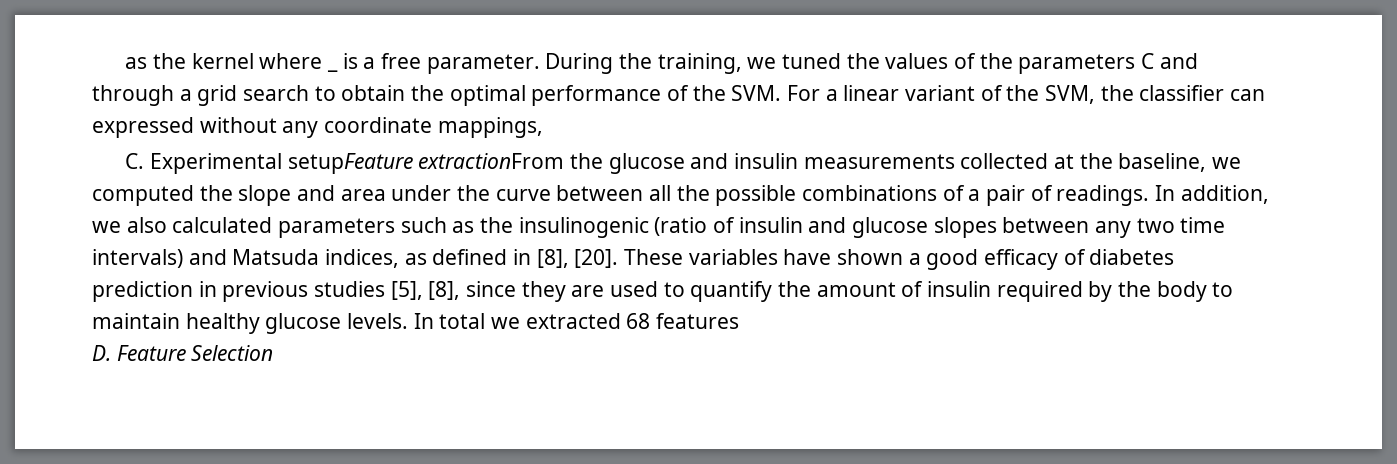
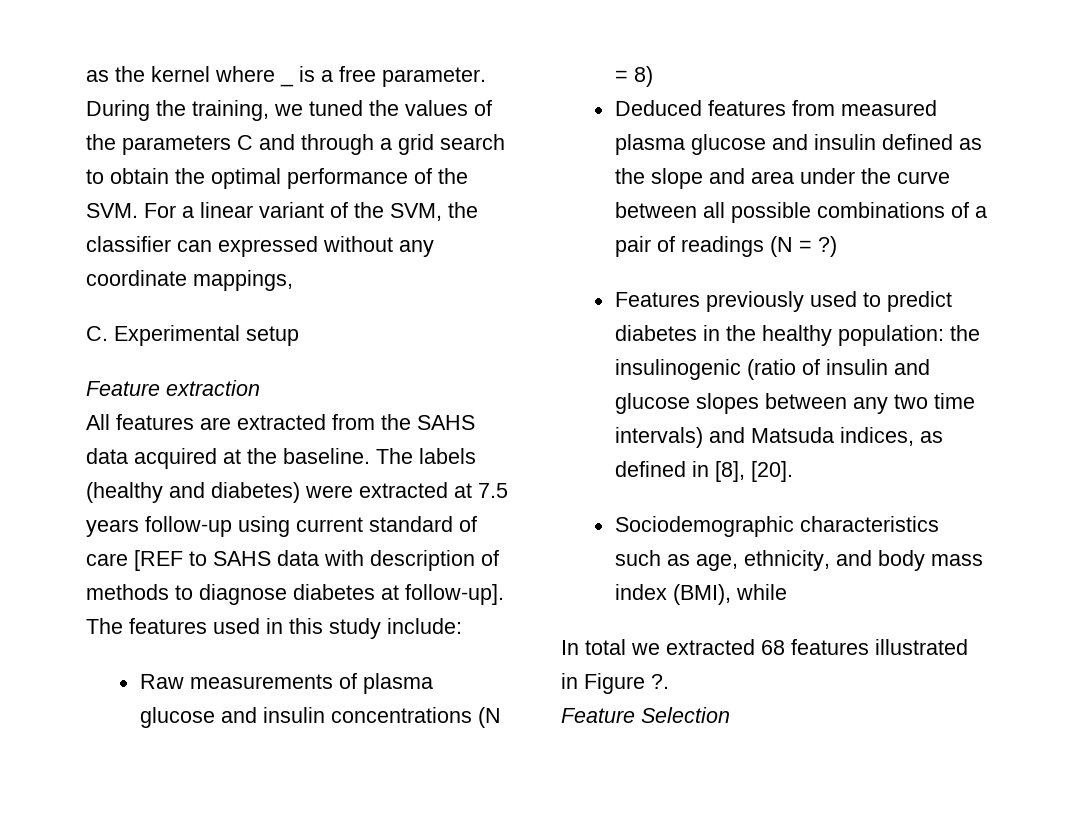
- C. Experimental setupFeature extractionFrom the glucose and insulin measurements collected at the baseline, we computed the slope and area under the curve between all the possible combinations of a pair of readings. In addition, we also calculated parameters such as the insulinogenic (ratio of insulin and glucose slopes between any two time intervals) and Matsuda indices, as defined in [8], [20]. These variables have shown a good efficacy of diabetes prediction in previous studies [5], [8], since they are used to quantify the amount of insulin required by the body to maintain healthy glucose levels. In total we extracted 68 features
- D. Feature Selection
+ C. Experimental setup
+ Feature extraction
+ All features are extracted from the SAHS data acquired at the baseline. The labels (healthy and diabetes) were extracted at 7.5 years follow-up using current standard of care [REF to SAHS data with description of methods to diagnose diabetes at follow-up]. The features used in this study include:
+ Raw measurements of plasma glucose and insulin concentrations (N = 8)
+ Deduced features from measured plasma glucose and insulin defined as the slope and area under the curve between all possible combinations of a pair of readings (N = ?)
+ Features previously used to predict diabetes in the healthy population: the insulinogenic (ratio of insulin and glucose slopes between any two time intervals) and Matsuda indices, as defined in [8], [20].
+ Sociodemographic characteristics such as age, ethnicity, and body mass index (BMI), while
+ In total we extracted 68 features illustrated in Figure ?.
+ Feature Selection

